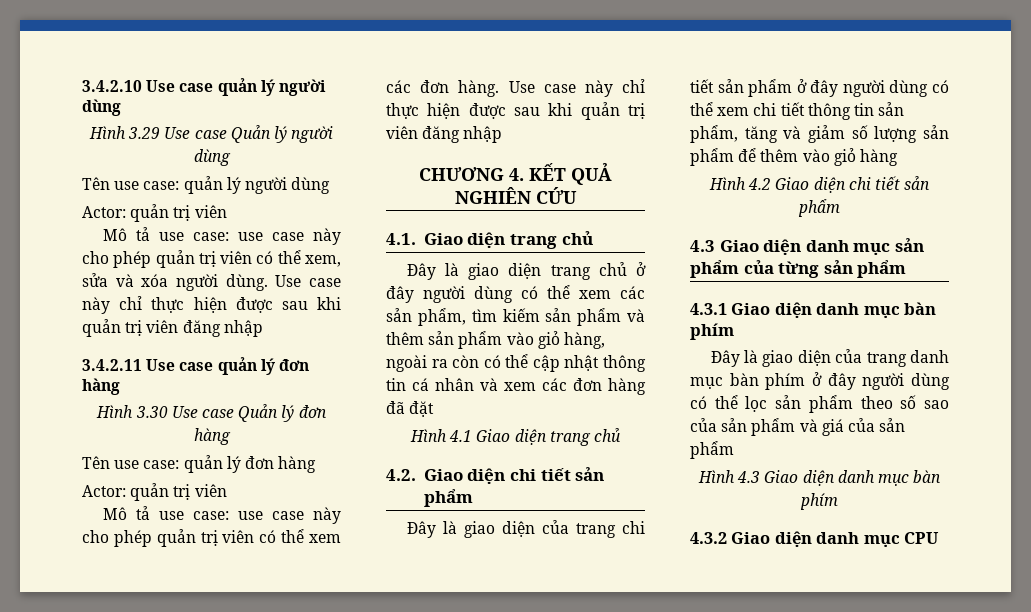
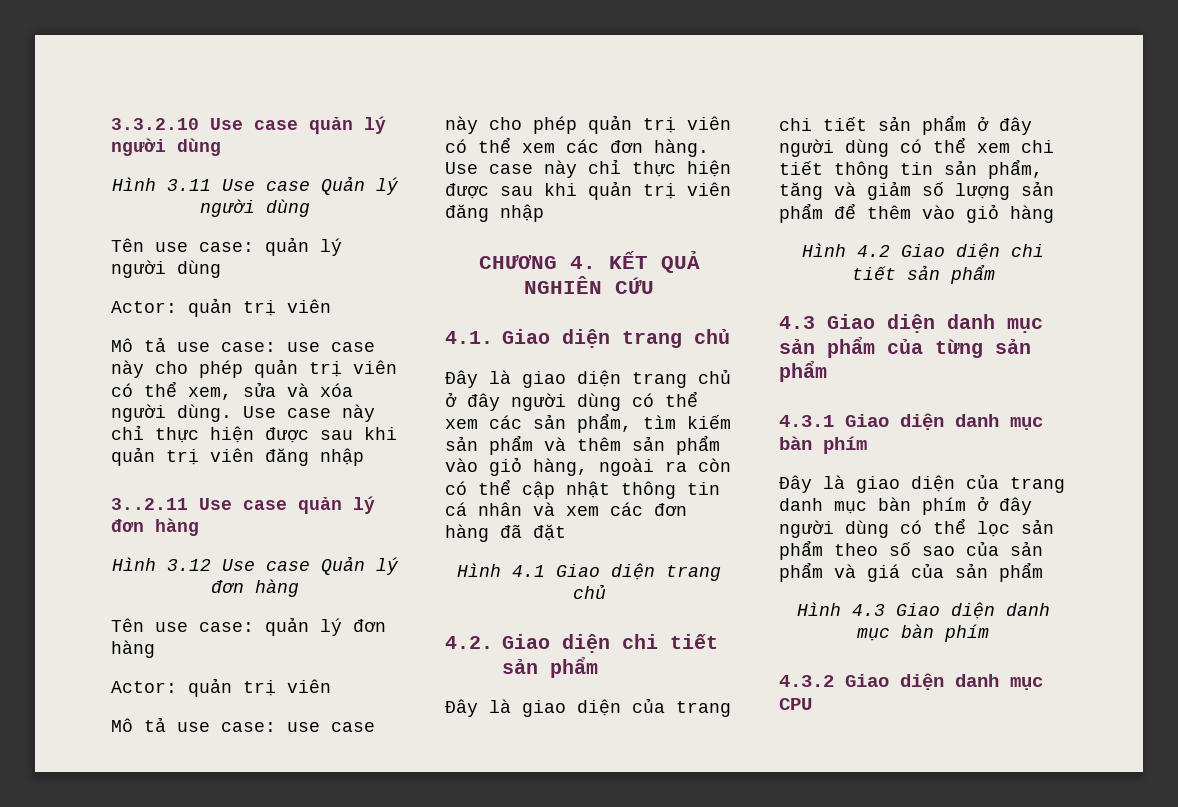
- 3.4.2.10 Use case quản lý người dùng
+ 3.3.2.10 Use case quản lý người dùng
- Hình 3.29 Use case Quản lý người dùng
+ Hình 3.11 Use case Quản lý người dùng
- 3.4.2.11 Use case quản lý đơn hàng
+ 3..2.11 Use case quản lý đơn hàng
- Hình 3.30 Use case Quản lý đơn hàng
+ Hình 3.12 Use case Quản lý đơn hàng

